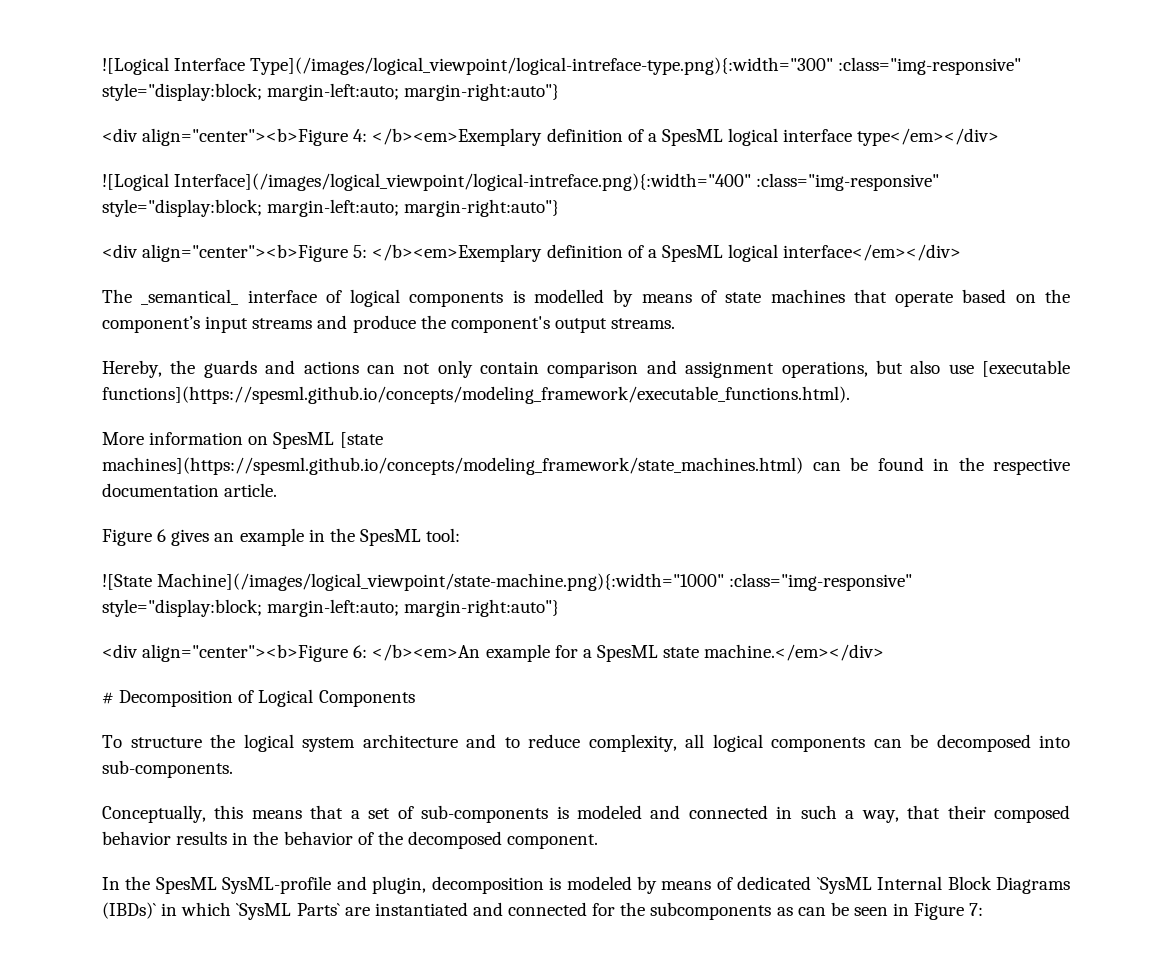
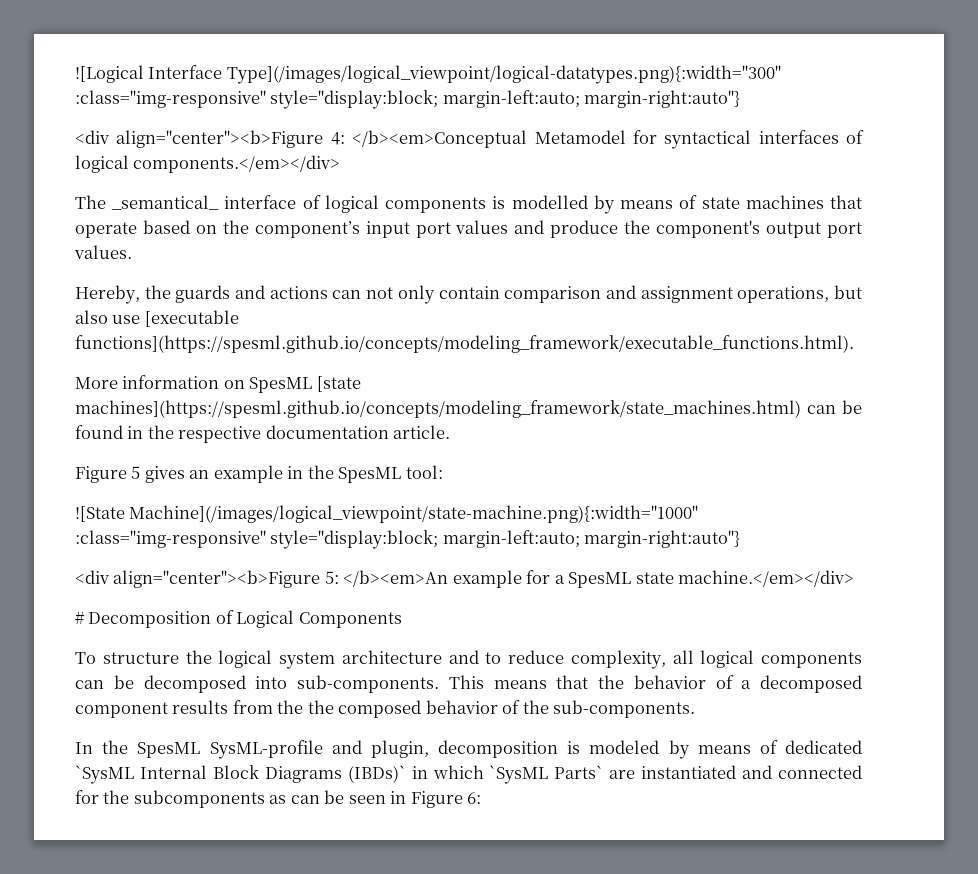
- ![Logical Interface Type](/images/logical_viewpoint/logical-intreface-type.png){:width="300" :class="img-responsive" style="display:block; margin-left:auto; margin-right:auto"}
+ ![Logical Interface Type](/images/logical_viewpoint/logical-datatypes.png){:width="300" :class="img-responsive" style="display:block; margin-left:auto; margin-right:auto"}
- <div align="center"><b>Figure 4: </b><em>Exemplary definition of a SpesML logical interface type</em></div>
- ![Logical Interface](/images/logical_viewpoint/logical-intreface.png){:width="400" :class="img-responsive" style="display:block; margin-left:auto; margin-right:auto"}
- <div align="center"><b>Figure 5: </b><em>Exemplary definition of a SpesML logical interface</em></div>
+ <div align="center"><b>Figure 4: </b><em>Conceptual Metamodel for syntactical interfaces of logical components.</em></div>
- The _semantical_ interface of logical components is modelled by means of state machines that operate based on the component’s input streams and produce the component's output streams.
+ The _semantical_ interface of logical components is modelled by means of state machines that operate based on the component’s input port values and produce the component's output port values.
- Figure 6 gives an example in the SpesML tool:
+ Figure 5 gives an example in the SpesML tool:
- <div align="center"><b>Figure 6: </b><em>An example for a SpesML state machine.</em></div>
+ <div align="center"><b>Figure 5: </b><em>An example for a SpesML state machine.</em></div>
- To structure the logical system architecture and to reduce complexity, all logical components can be decomposed into sub-components.
- Conceptually, this means that a set of sub-components is modeled and connected in such a way, that their composed behavior results in the behavior of the decomposed component.
+ To structure the logical system architecture and to reduce complexity, all logical components can be decomposed into sub-components. This means that the behavior of a decomposed component results from the the composed behavior of the sub-components.
- In the SpesML SysML-profile and plugin, decomposition is modeled by means of dedicated `SysML Internal Block Diagrams (IBDs)` in which `SysML Parts` are instantiated and connected for the subcomponents as can be seen in Figure 7:
+ In the SpesML SysML-profile and plugin, decomposition is modeled by means of dedicated `SysML Internal Block Diagrams (IBDs)` in which `SysML Parts` are instantiated and connected for the subcomponents as can be seen in Figure 6:

